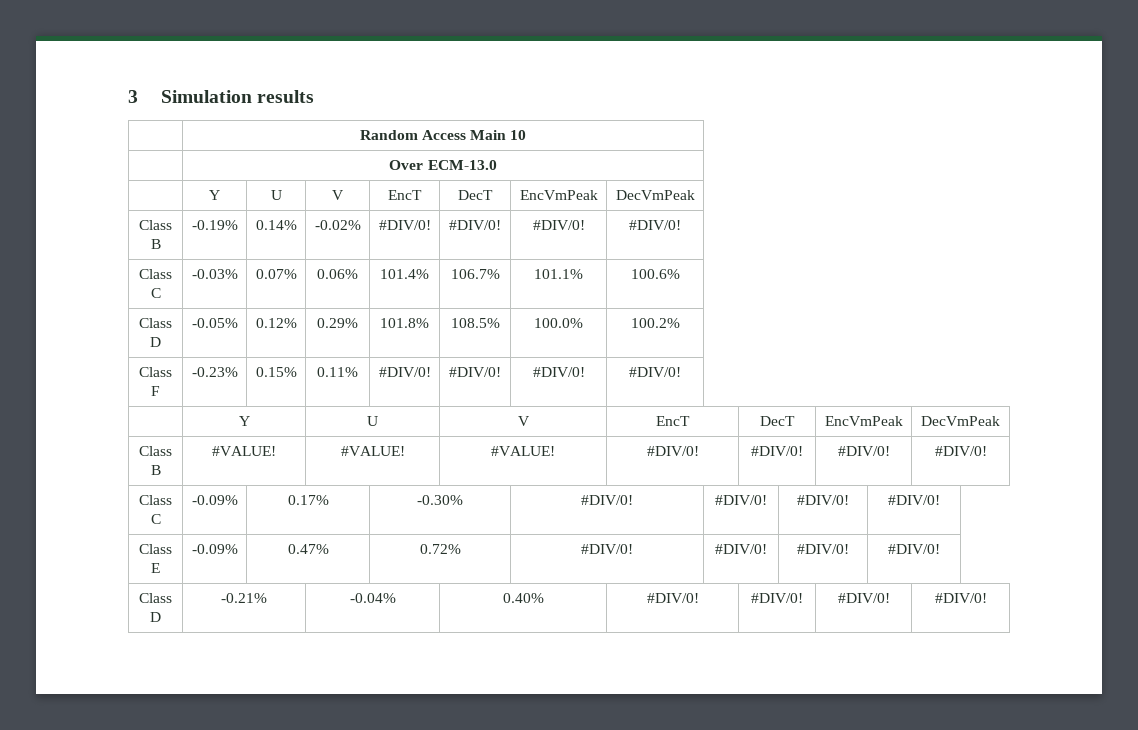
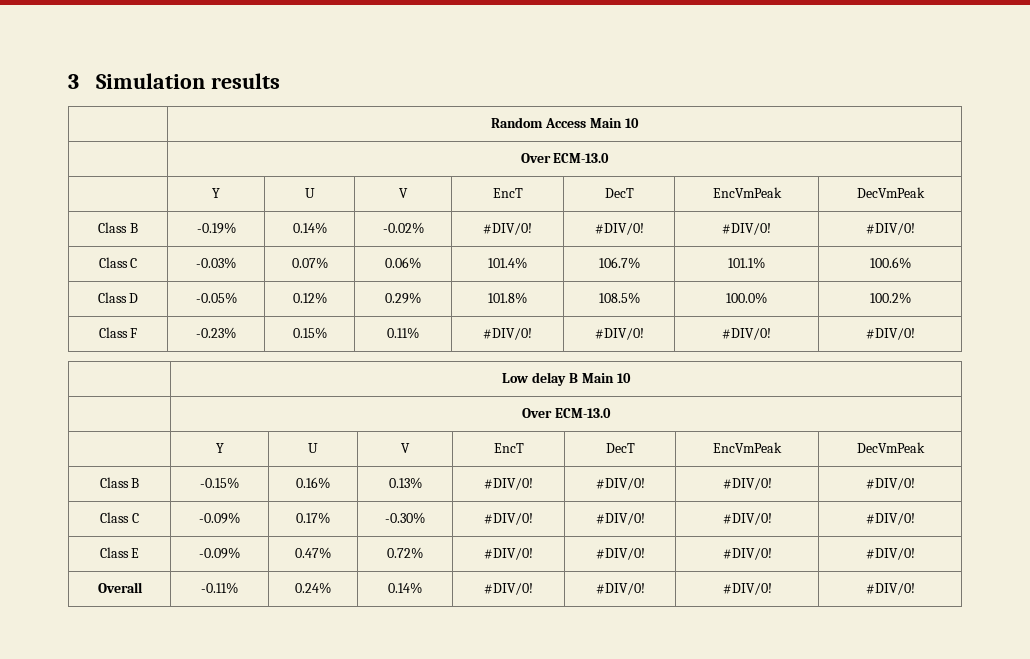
  Class F | -0.23% | 0.15% | 0.11% | #DIV/0! | #DIV/0! | #DIV/0! | #DIV/0!
+ | Low delay B Main 10
+ | Over ECM-13.0
  | Y | U | V | EncT | DecT | EncVmPeak | DecVmPeak
- Class B | #VALUE! | #VALUE! | #VALUE! | #DIV/0! | #DIV/0! | #DIV/0! | #DIV/0!
+ Class B | -0.15% | 0.16% | 0.13% | #DIV/0! | #DIV/0! | #DIV/0! | #DIV/0!
- Class D | -0.21% | -0.04% | 0.40% | #DIV/0! | #DIV/0! | #DIV/0! | #DIV/0!
+ Overall | -0.11% | 0.24% | 0.14% | #DIV/0! | #DIV/0! | #DIV/0! | #DIV/0!

